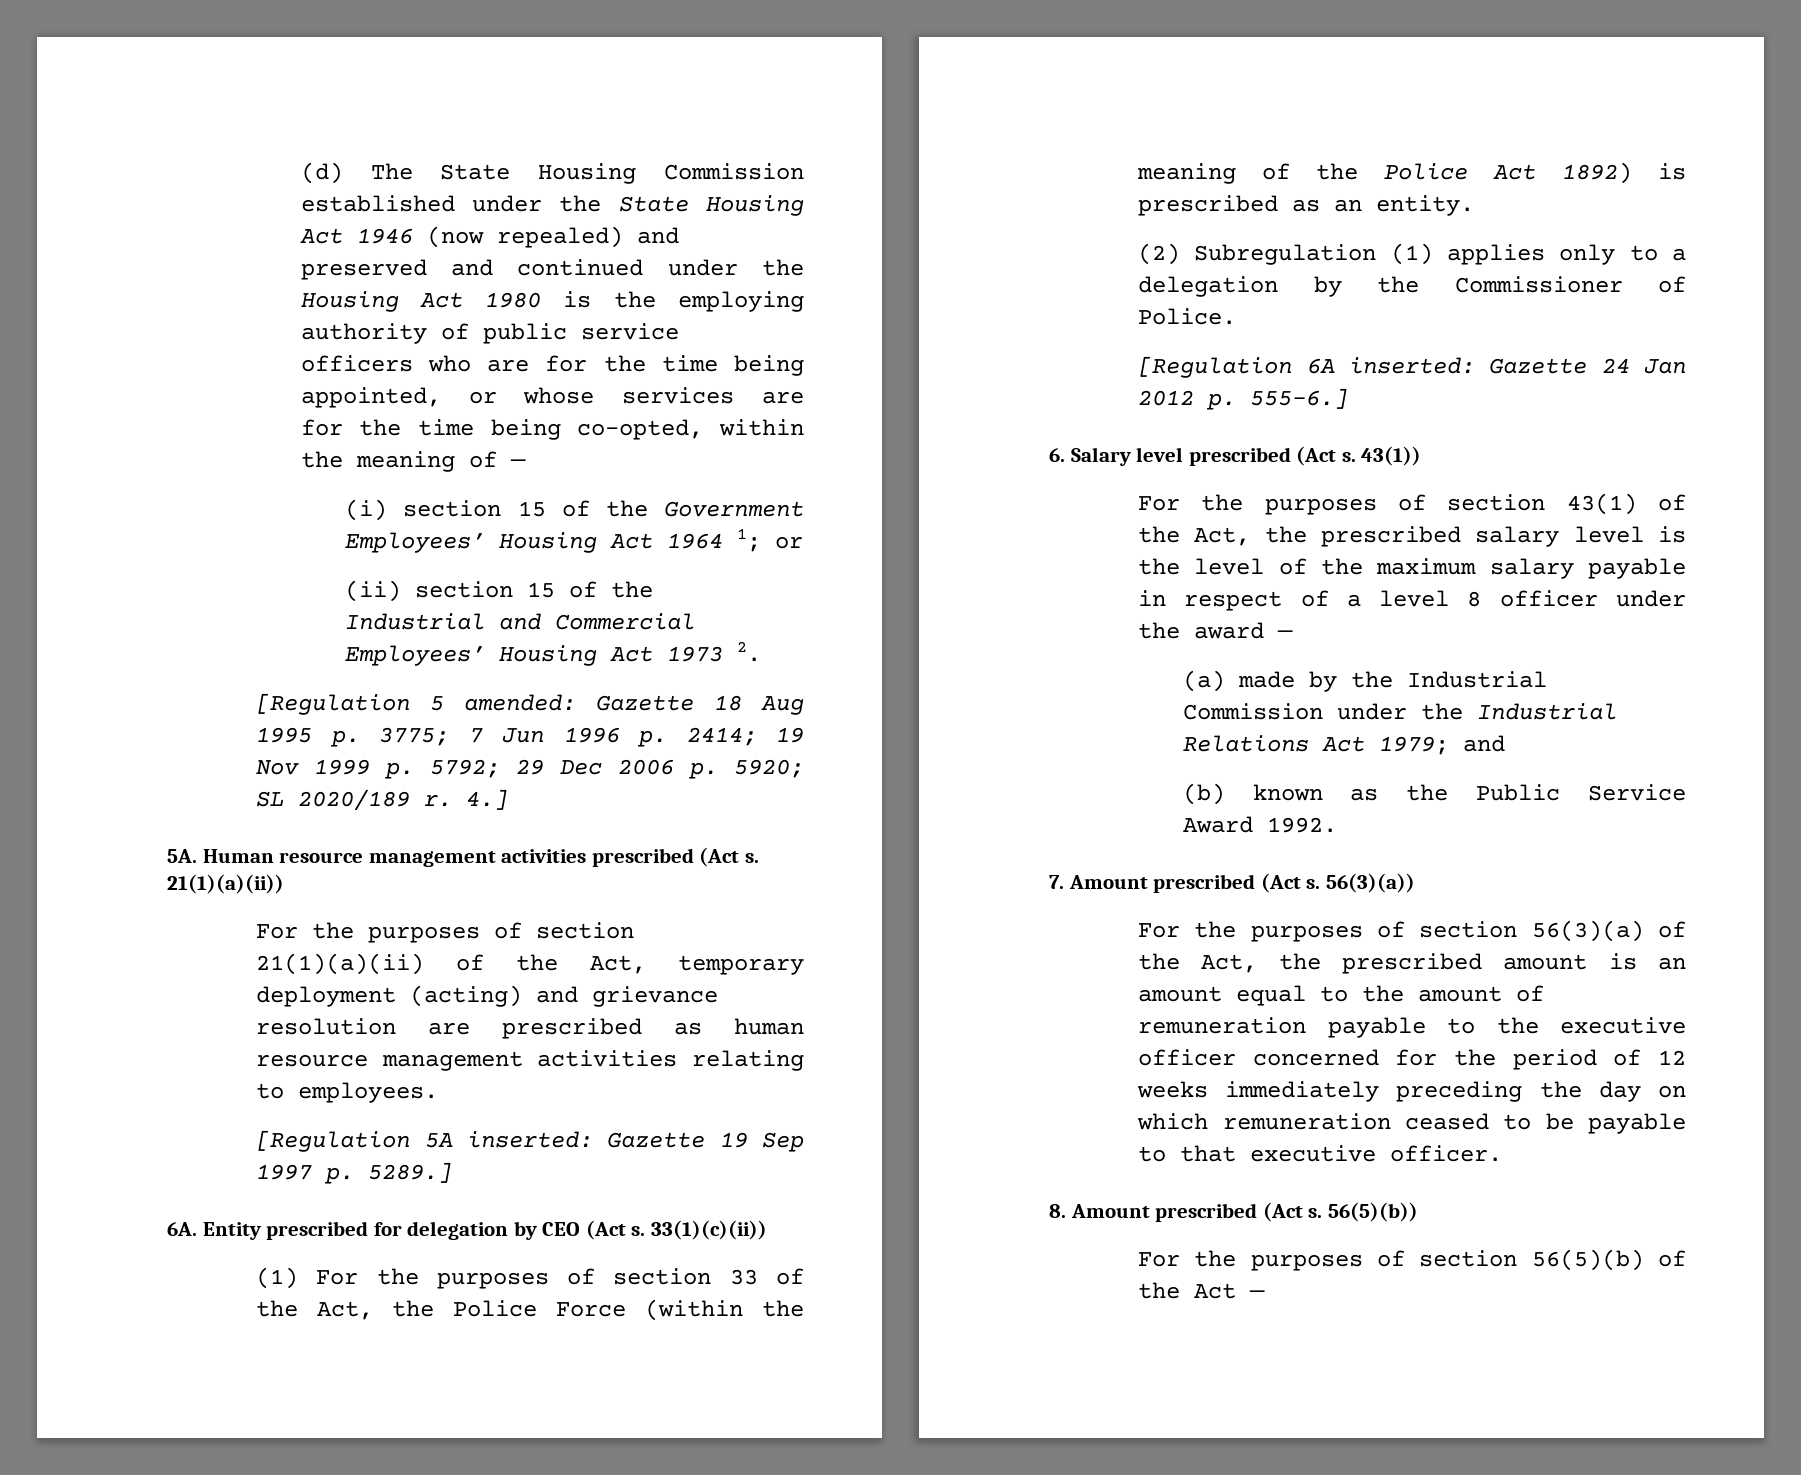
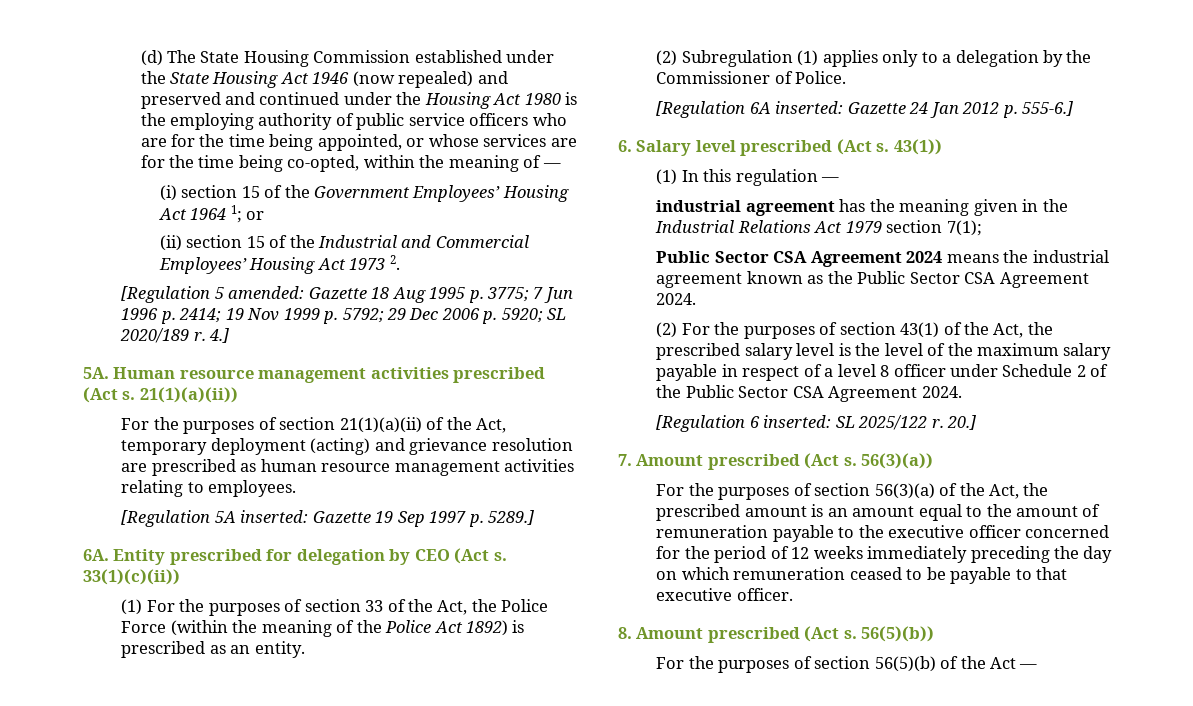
- For the purposes of section 43(1) of the Act, the prescribed salary level is the level of the maximum salary payable in respect of a level 8 officer under the award —
- (a) made by the Industrial Commission under the Industrial Relations Act 1979; and
- (b) known as the Public Service Award 1992.
+ (1) In this regulation —
+ industrial agreement has the meaning given in the Industrial Relations Act 1979 section 7(1);
+ Public Sector CSA Agreement 2024 means the industrial agreement known as the Public Sector CSA Agreement 2024.
+ (2) For the purposes of section 43(1) of the Act, the prescribed salary level is the level of the maximum salary payable in respect of a level 8 officer under Schedule 2 of the Public Sector CSA Agreement 2024.
+ [Regulation 6 inserted: SL 2025/122 r. 20.]

